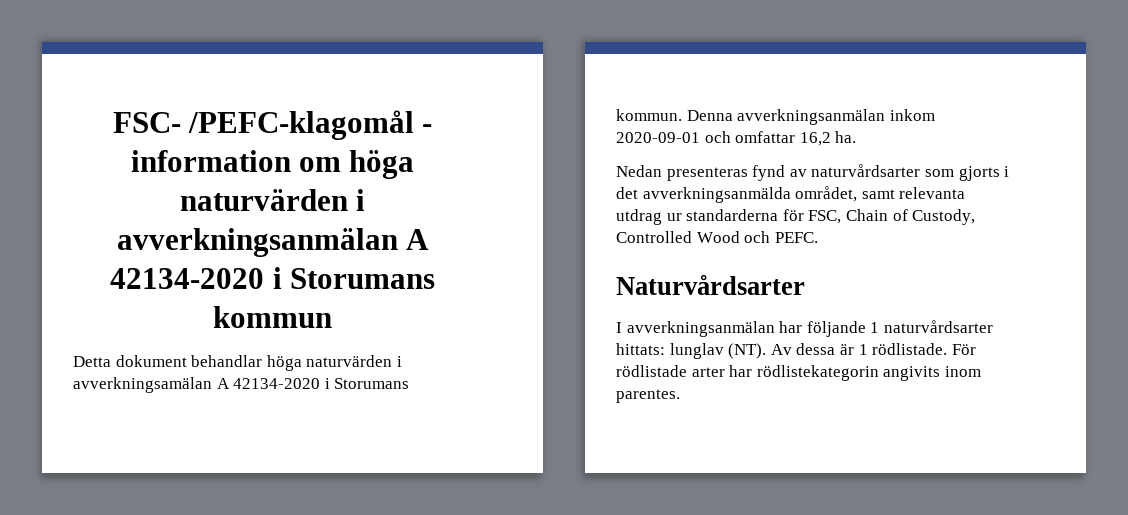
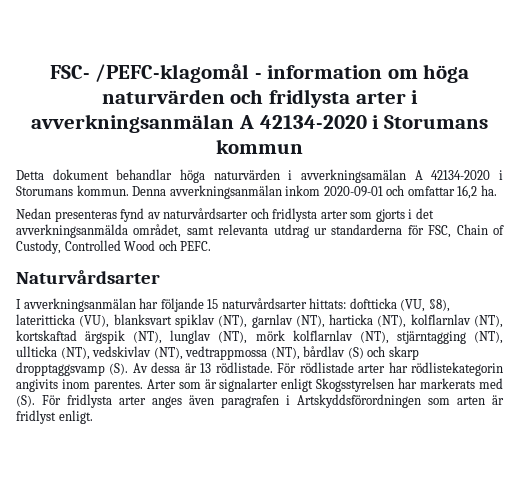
- FSC- /PEFC-klagomål - information om höga naturvärden i avverkningsanmälan A 42134-2020 i Storumans kommun
+ FSC- /PEFC-klagomål - information om höga naturvärden och fridlysta arter i avverkningsanmälan A 42134-2020 i Storumans kommun
- Nedan presenteras fynd av naturvårdsarter som gjorts i det avverkningsanmälda området, samt relevanta utdrag ur standarderna för FSC, Chain of Custody, Controlled Wood och PEFC.
+ Nedan presenteras fynd av naturvårdsarter och fridlysta arter som gjorts i det avverkningsanmälda området, samt relevanta utdrag ur standarderna för FSC, Chain of Custody, Controlled Wood och PEFC.
- I avverkningsanmälan har följande 1 naturvårdsarter hittats: lunglav (NT). Av dessa är 1 rödlistade.
+ I avverkningsanmälan har följande 15 naturvårdsarter hittats: doftticka (VU, §8), lateritticka (VU), blanksvart spiklav (NT), garnlav (NT), harticka (NT), kolflarnlav (NT), kortskaftad ärgspik (NT), lunglav (NT), mörk kolflarnlav (NT), stjärntagging (NT), ullticka (NT), vedskivlav (NT), vedtrappmossa (NT), bårdlav (S) och skarp dropptaggsvamp (S). Av dessa är 13 rödlistade.
+ Arter som är signalarter enligt Skogsstyrelsen har markerats med (S). För fridlysta arter anges även paragrafen i Artskyddsförordningen som arten är fridlyst enligt.

